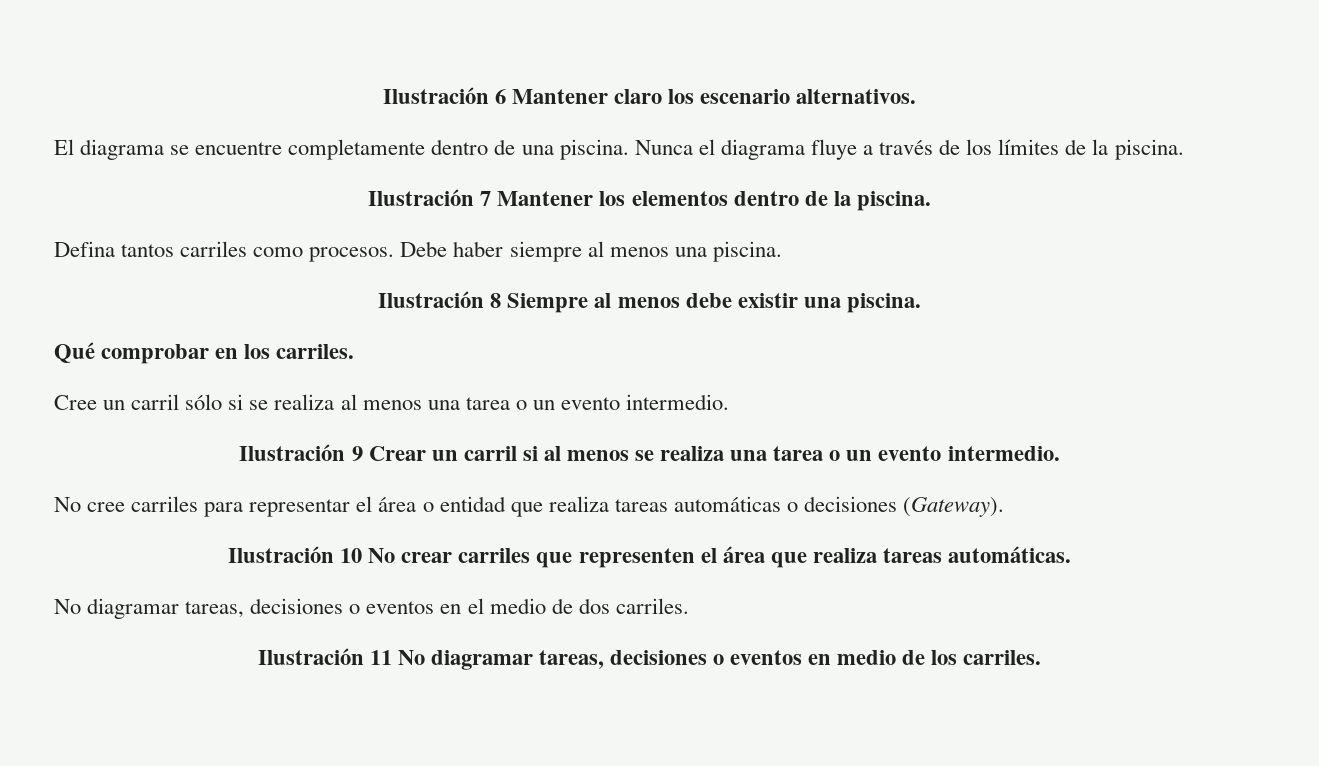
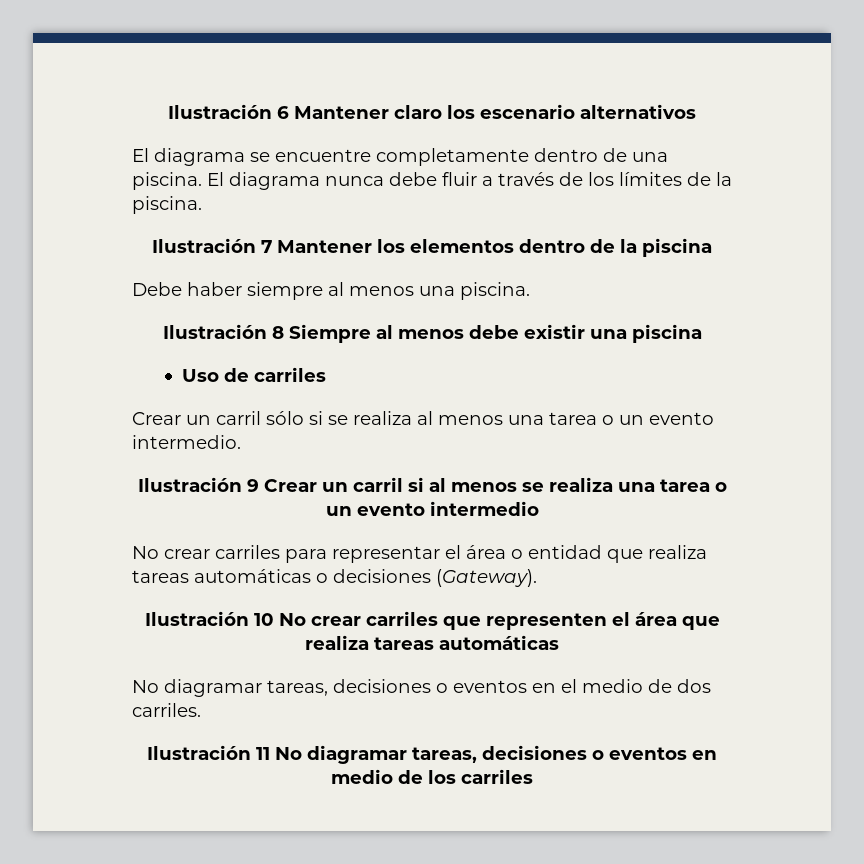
- Ilustración 6 Mantener claro los escenario alternativos.
+ Ilustración 6 Mantener claro los escenario alternativos
- Nunca el diagrama fluye a través de los límites de la piscina.
+ El diagrama nunca debe fluir a través de los límites de la piscina.
- Ilustración 7 Mantener los elementos dentro de la piscina.
- Defina tantos carriles como procesos. Debe haber siempre al menos una piscina.
+ Ilustración 7 Mantener los elementos dentro de la piscina
+ Debe haber siempre al menos una piscina.
- Ilustración 8 Siempre al menos debe existir una piscina.
- Qué comprobar en los carriles.
- Cree un carril sólo si se realiza al menos una tarea o un evento intermedio.
+ Ilustración 8 Siempre al menos debe existir una piscina
+ Uso de carriles
+ Crear un carril sólo si se realiza al menos una tarea o un evento intermedio.
- Ilustración 9 Crear un carril si al menos se realiza una tarea o un evento intermedio.
- No cree carriles para representar el área o entidad que realiza tareas automáticas o decisiones (Gateway).
+ Ilustración 9 Crear un carril si al menos se realiza una tarea o un evento intermedio
+ No crear carriles para representar el área o entidad que realiza tareas automáticas o decisiones (Gateway).
- Ilustración 10 No crear carriles que representen el área que realiza tareas automáticas.
+ Ilustración 10 No crear carriles que representen el área que realiza tareas automáticas
- Ilustración 11 No diagramar tareas, decisiones o eventos en medio de los carriles.
+ Ilustración 11 No diagramar tareas, decisiones o eventos en medio de los carriles

